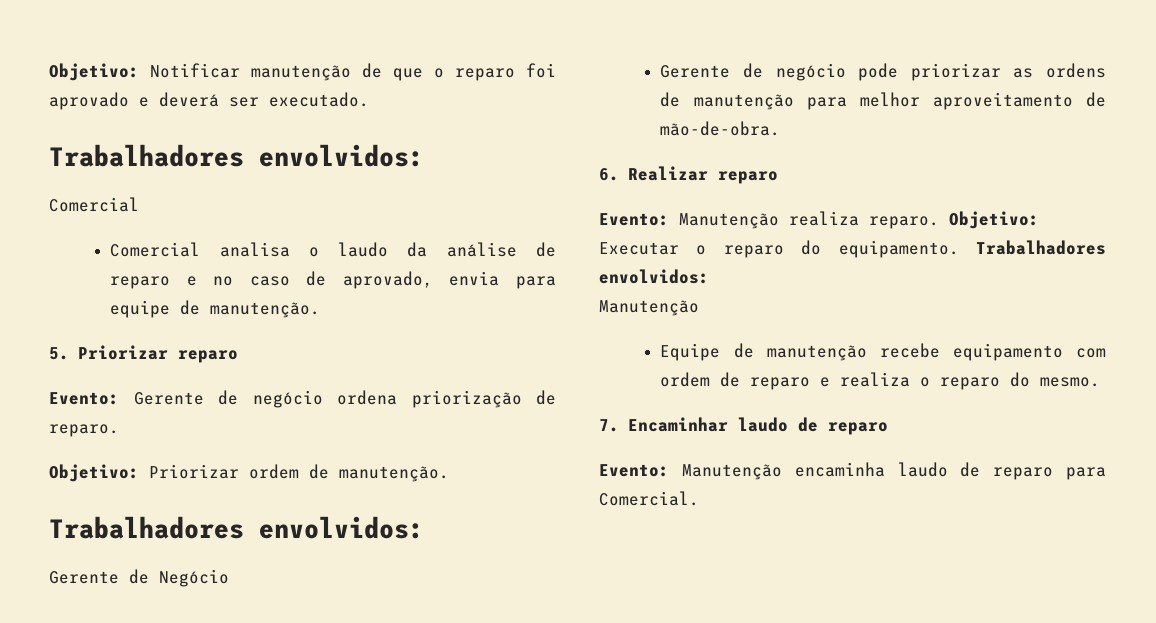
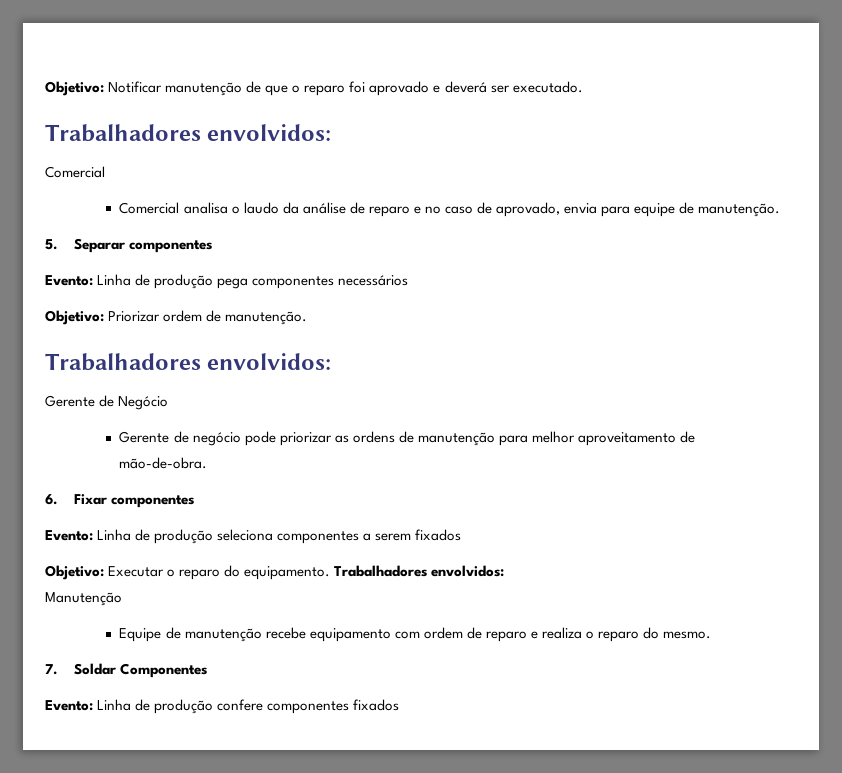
- 5. Priorizar reparo
- Evento: Gerente de negócio ordena priorização de reparo.
+ 5. Separar componentes
+ Evento: Linha de produção pega componentes necessários
- 6. Realizar reparo
- Evento: Manutenção realiza reparo. Objetivo: Executar o reparo do equipamento.
+ 6. Fixar componentes
+ Evento: Linha de produção seleciona componentes a serem fixados
+ Objetivo: Executar o reparo do equipamento.
- 7. Encaminhar laudo de reparo
- Evento: Manutenção encaminha laudo de reparo para Comercial.
+ 7. Soldar Componentes
+ Evento: Linha de produção confere componentes fixados

